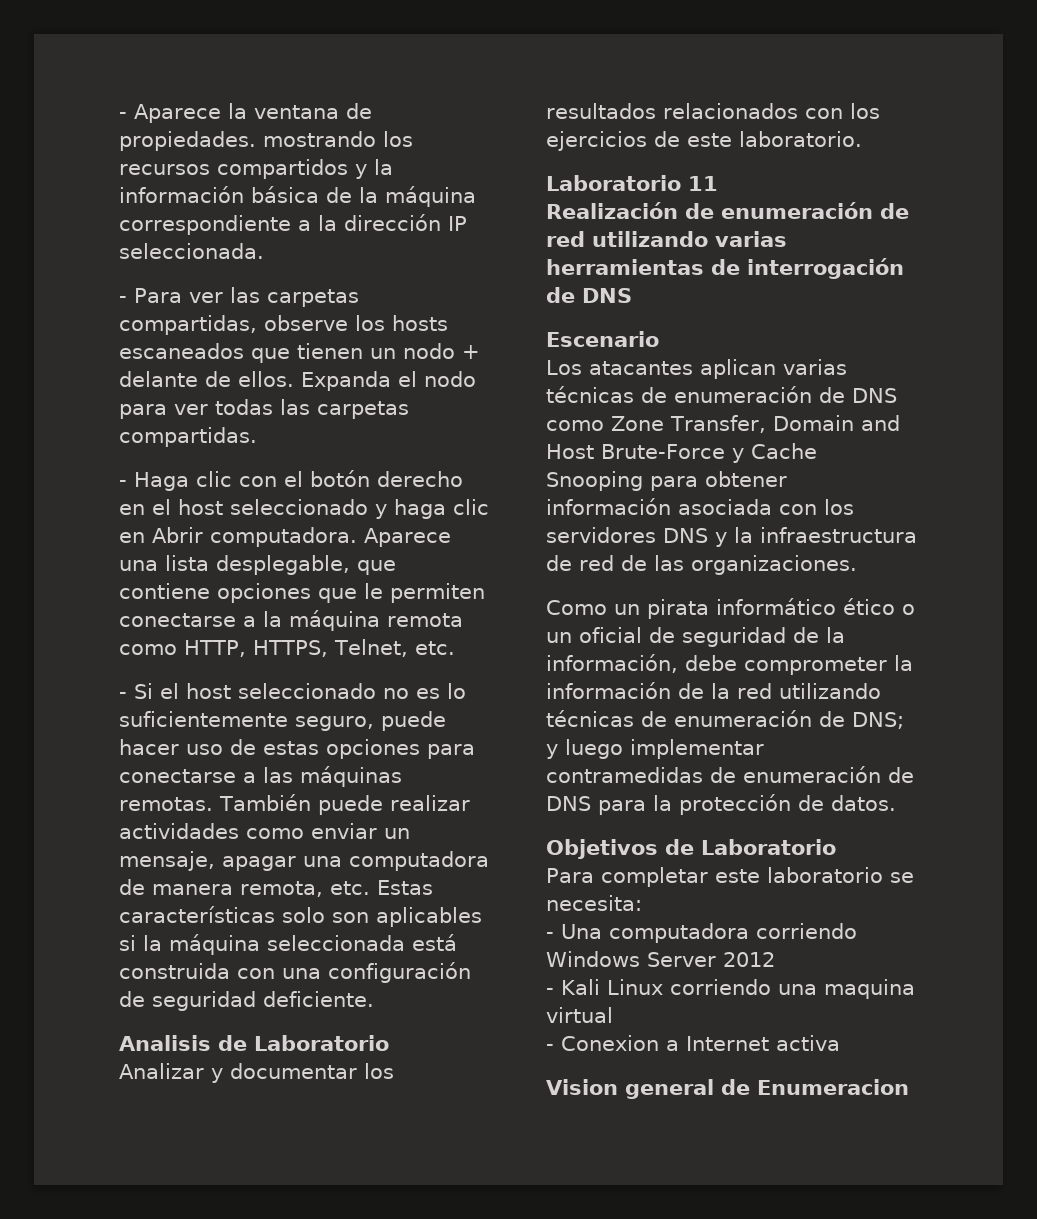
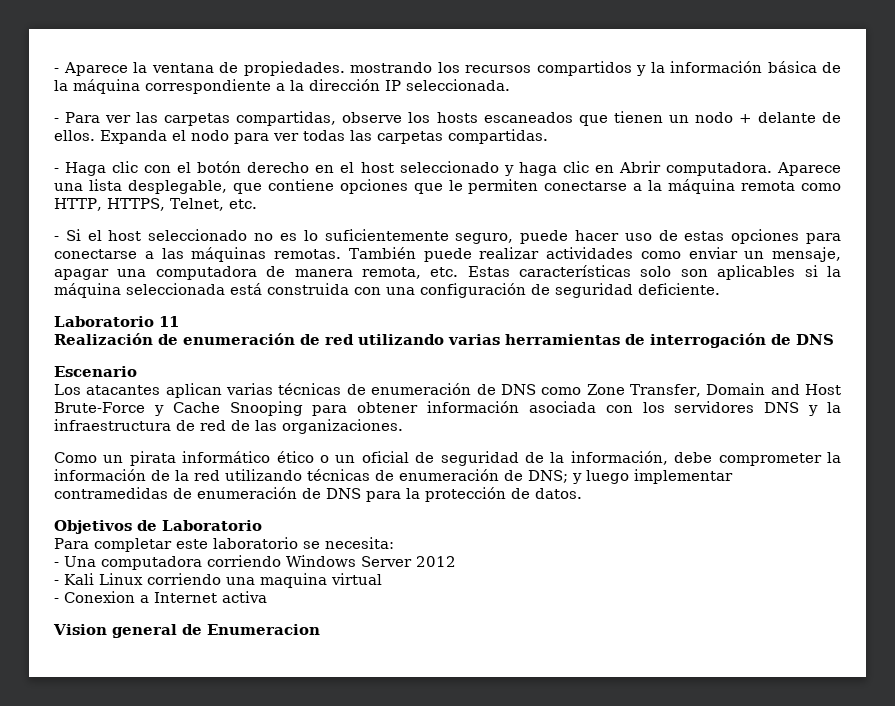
- Analisis de Laboratorio
- Analizar y documentar los resultados relacionados con los ejercicios de este laboratorio.

